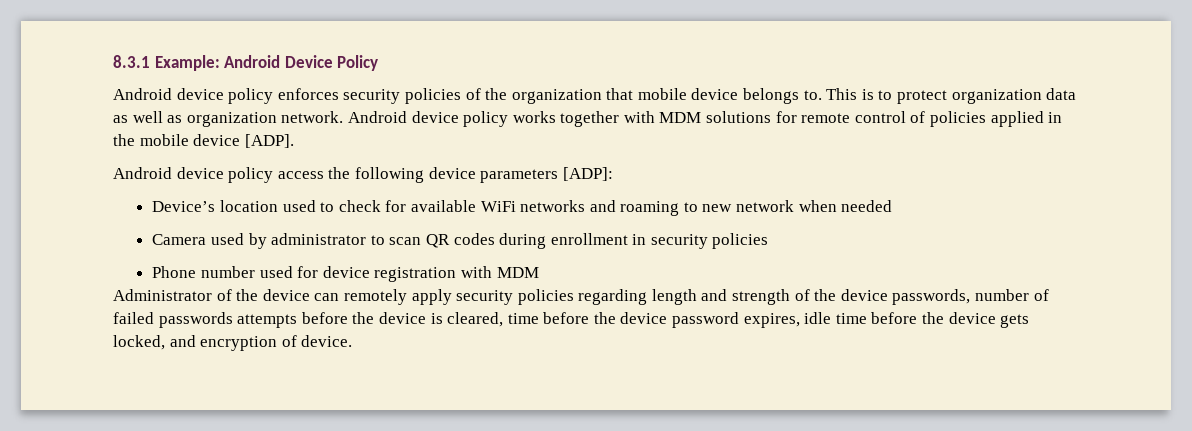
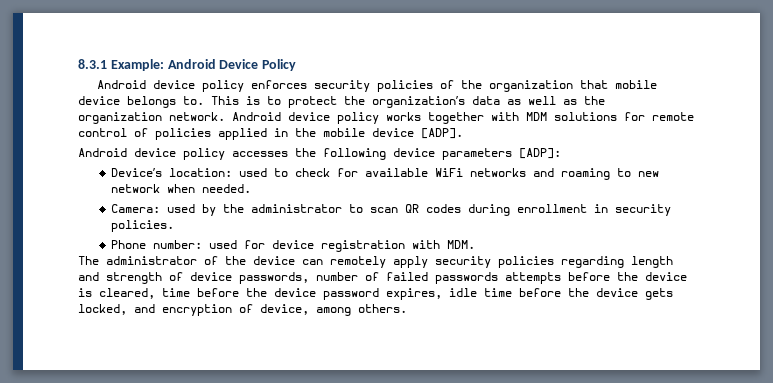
- This is to protect organization data as well as organization network.
+ This is to protect the organization’s data as well as the organization network.
- Android device policy access the following device parameters [ADP]:
+ Android device policy accesses the following device parameters [ADP]:
- Device’s location used to check for available WiFi networks and roaming to new network when needed
- Camera used by administrator to scan QR codes during enrollment in security policies
+ Device’s location: used to check for available WiFi networks and roaming to new network when needed.
+ Camera: used by the administrator to scan QR codes during enrollment in security policies.
- Phone number used for device registration with MDM
- Administrator of the device can remotely apply security policies regarding length and strength of the device passwords, number of failed passwords attempts before the device is cleared, time before the device password expires, idle time before the device gets locked, and encryption of device.
+ Phone number: used for device registration with MDM.
+ The administrator of the device can remotely apply security policies regarding length and strength of device passwords, number of failed passwords attempts before the device is cleared, time before the device password expires, idle time before the device gets locked, and encryption of device, among others.

